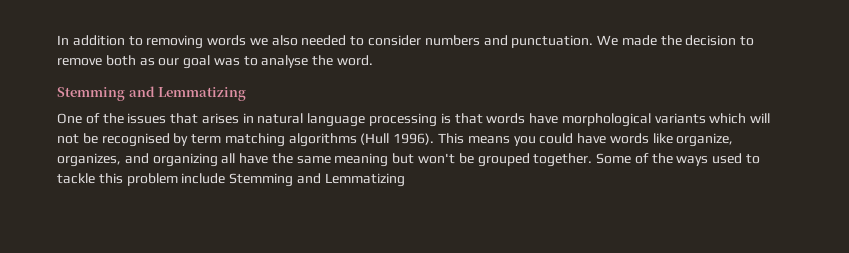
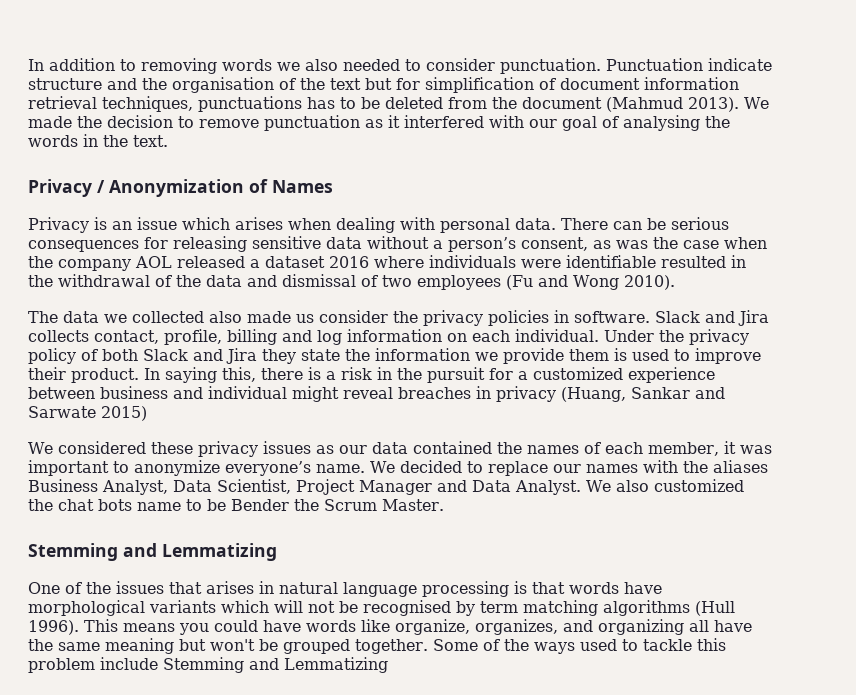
- In addition to removing words we also needed to consider numbers and punctuation.
+ In addition to removing words we also needed to consider punctuation. Punctuation indicate structure and the organisation of the text but for simplification of document information retrieval techniques, punctuations has to be deleted from the document (Mahmud 2013).
- We made the decision to remove both as our goal was to analyse the word.
+ We made the decision to remove punctuation as it interfered with our goal of analysing the words in the text.
+ Privacy / Anonymization of Names
+ Privacy is an issue which arises when dealing with personal data. There can be serious consequences for releasing sensitive data without a person’s consent, as was the case when the company AOL released a dataset 2016 where individuals were identifiable resulted in the withdrawal of the data and dismissal of two employees (Fu and Wong 2010).
+ The data we collected also made us consider the privacy policies in software. Slack and Jira collects contact, profile, billing and log information on each individual. Under the privacy policy of both Slack and Jira they state the information we provide them is used to improve their product. In saying this, there is a risk in the pursuit for a customized experience between business and individual might reveal breaches in privacy (Huang, Sankar and Sarwate 2015)
+ We considered these privacy issues as our data contained the names of each member, it was important to anonymize everyone’s name. We decided to replace our names with the aliases Business Analyst, Data Scientist, Project Manager and Data Analyst. We also customized the chat bots name to be Bender the Scrum Master.

